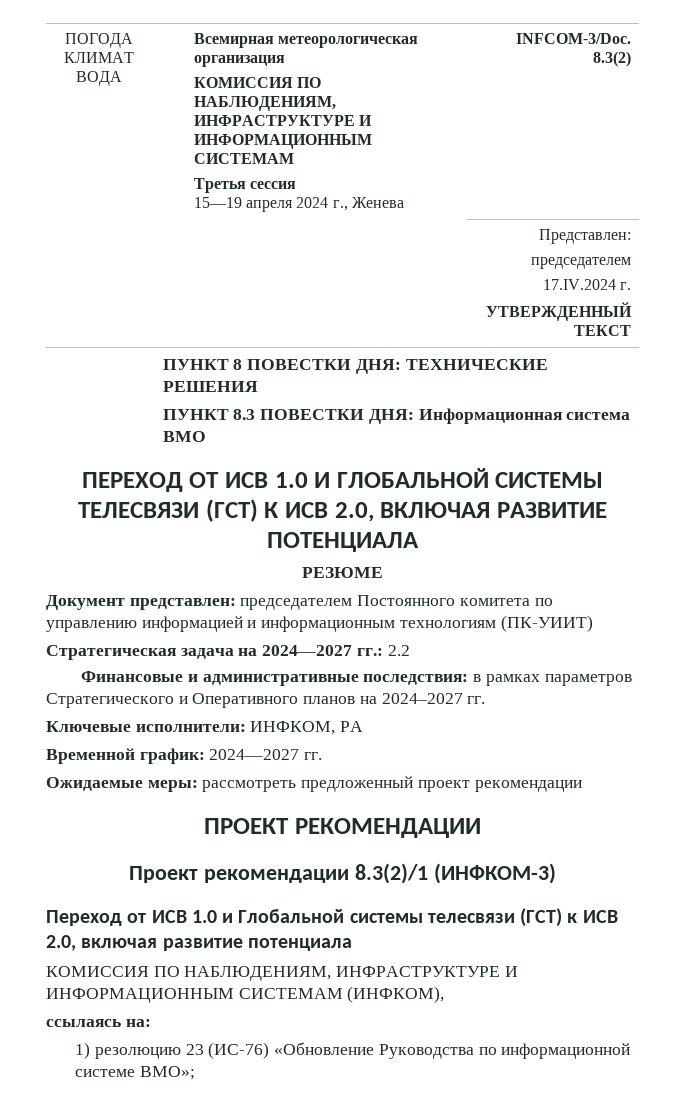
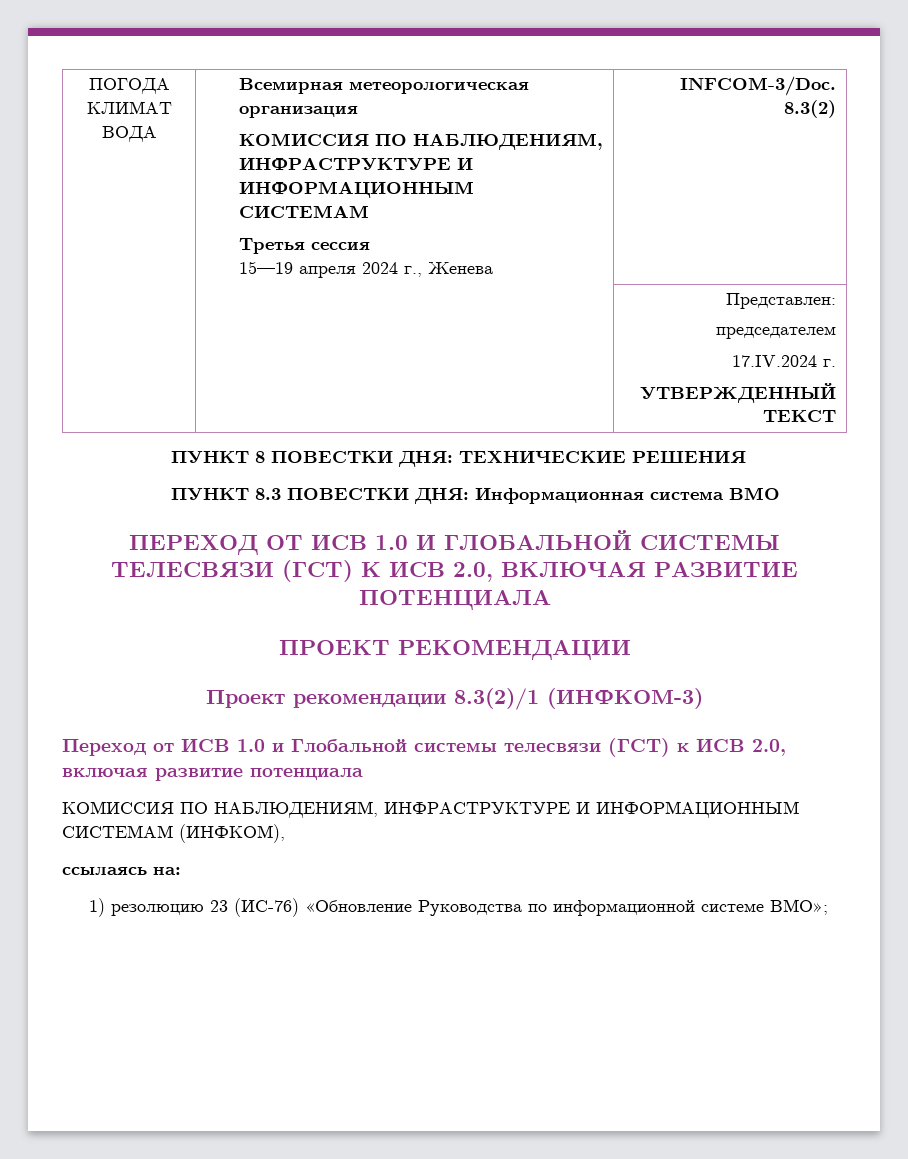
- РЕЗЮМЕ
- Документ представлен: председателем Постоянного комитета по управлению информацией и информационным технологиям (ПК-УИИТ)
- Стратегическая задача на 2024—2027 гг.: 2.2
- Финансовые и административные последствия: в рамках параметров Стратегического и Оперативного планов на 2024–2027 гг.
- Ключевые исполнители: ИНФКОМ, РА
- Временной график: 2024—2027 гг.
- Ожидаемые меры: рассмотреть предложенный проект рекомендации

